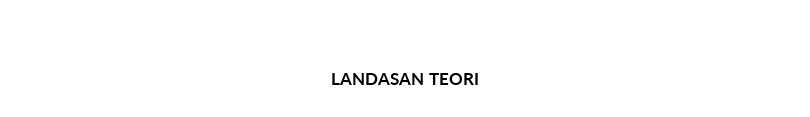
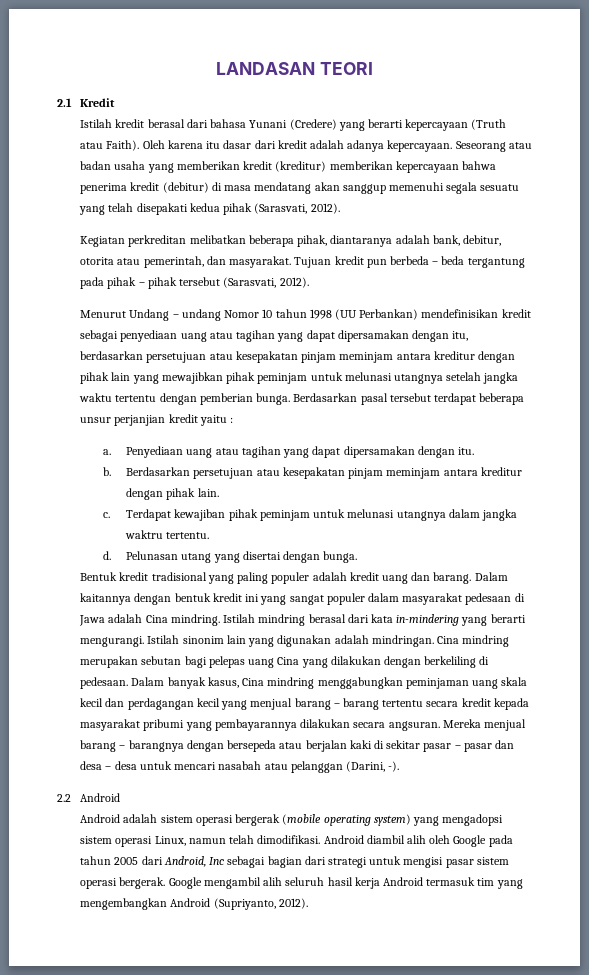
+ 2.1 Kredit
+ Istilah kredit berasal dari bahasa Yunani (Credere) yang berarti kepercayaan (Truth atau Faith). Oleh karena itu dasar dari kredit adalah adanya kepercayaan. Seseorang atau badan usaha yang memberikan kredit (kreditur) memberikan kepercayaan bahwa penerima kredit (debitur) di masa mendatang akan sanggup memenuhi segala sesuatu yang telah disepakati kedua pihak (Sarasvati, 2012).
+ Kegiatan perkreditan melibatkan beberapa pihak, diantaranya adalah bank, debitur, otorita atau pemerintah, dan masyarakat. Tujuan kredit pun berbeda – beda tergantung pada pihak – pihak tersebut (Sarasvati, 2012).
+ Menurut Undang – undang Nomor 10 tahun 1998 (UU Perbankan) mendefinisikan kredit sebagai penyediaan uang atau tagihan yang dapat dipersamakan dengan itu, berdasarkan persetujuan atau kesepakatan pinjam meminjam antara kreditur dengan pihak lain yang mewajibkan pihak peminjam untuk melunasi utangnya setelah jangka waktu tertentu dengan pemberian bunga. Berdasarkan pasal tersebut terdapat beberapa unsur perjanjian kredit yaitu :
+ a. Penyediaan uang atau tagihan yang dapat dipersamakan dengan itu.
+ b. Berdasarkan persetujuan atau kesepakatan pinjam meminjam antara kreditur dengan pihak lain.
+ c. Terdapat kewajiban pihak peminjam untuk melunasi utangnya dalam jangka waktru tertentu.
+ d. Pelunasan utang yang disertai dengan bunga.
+ Bentuk kredit tradisional yang paling populer adalah kredit uang dan barang. Dalam kaitannya dengan bentuk kredit ini yang sangat populer dalam masyarakat pedesaan di Jawa adalah Cina mindring. Istilah mindring berasal dari kata in-mindering yang berarti mengurangi. Istilah sinonim lain yang digunakan adalah mindringan. Cina mindring merupakan sebutan bagi pelepas uang Cina yang dilakukan dengan berkeliling di pedesaan. Dalam banyak kasus, Cina mindring menggabungkan peminjaman uang skala kecil dan perdagangan kecil yang menjual barang – barang tertentu secara kredit kepada masyarakat pribumi yang pembayarannya dilakukan secara angsuran. Mereka menjual barang – barangnya dengan bersepeda atau berjalan kaki di sekitar pasar – pasar dan desa – desa untuk mencari nasabah atau pelanggan (Darini, -).
+ 2.2 Android
+ Android adalah sistem operasi bergerak (mobile operating system) yang mengadopsi sistem operasi Linux, namun telah dimodifikasi. Android diambil alih oleh Google pada tahun 2005 dari Android, Inc sebagai bagian dari strategi untuk mengisi pasar sistem operasi bergerak. Google mengambil alih seluruh hasil kerja Android termasuk tim yang mengembangkan Android (Supriyanto, 2012).

